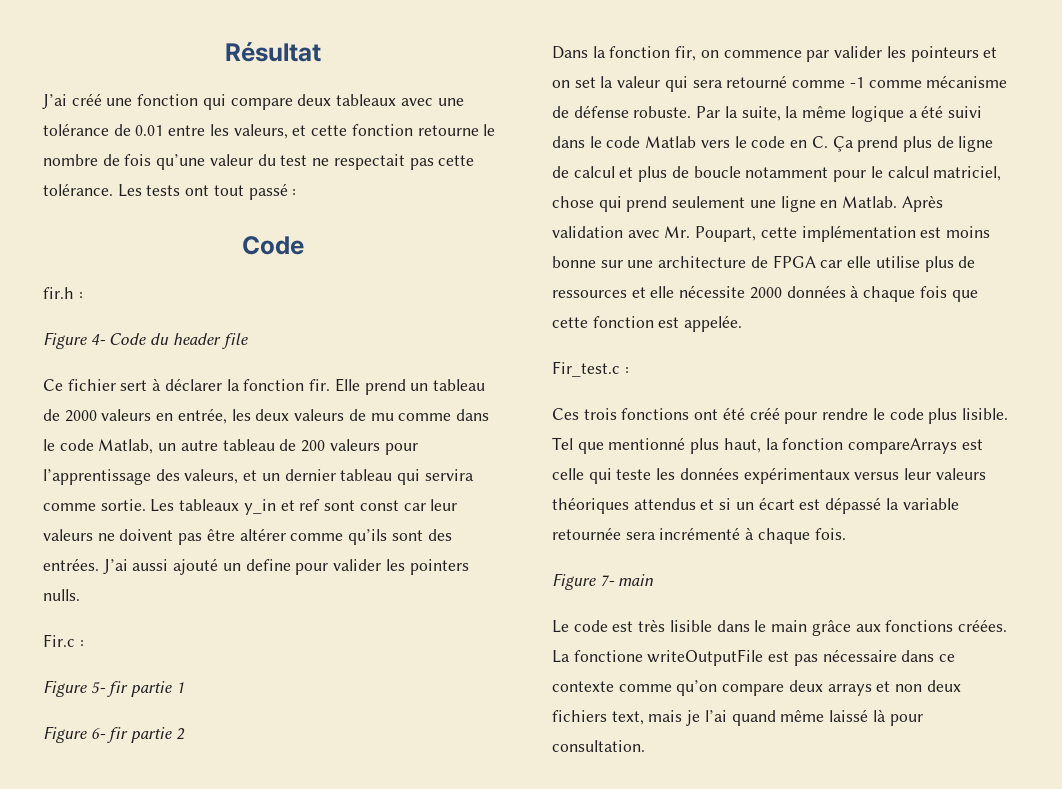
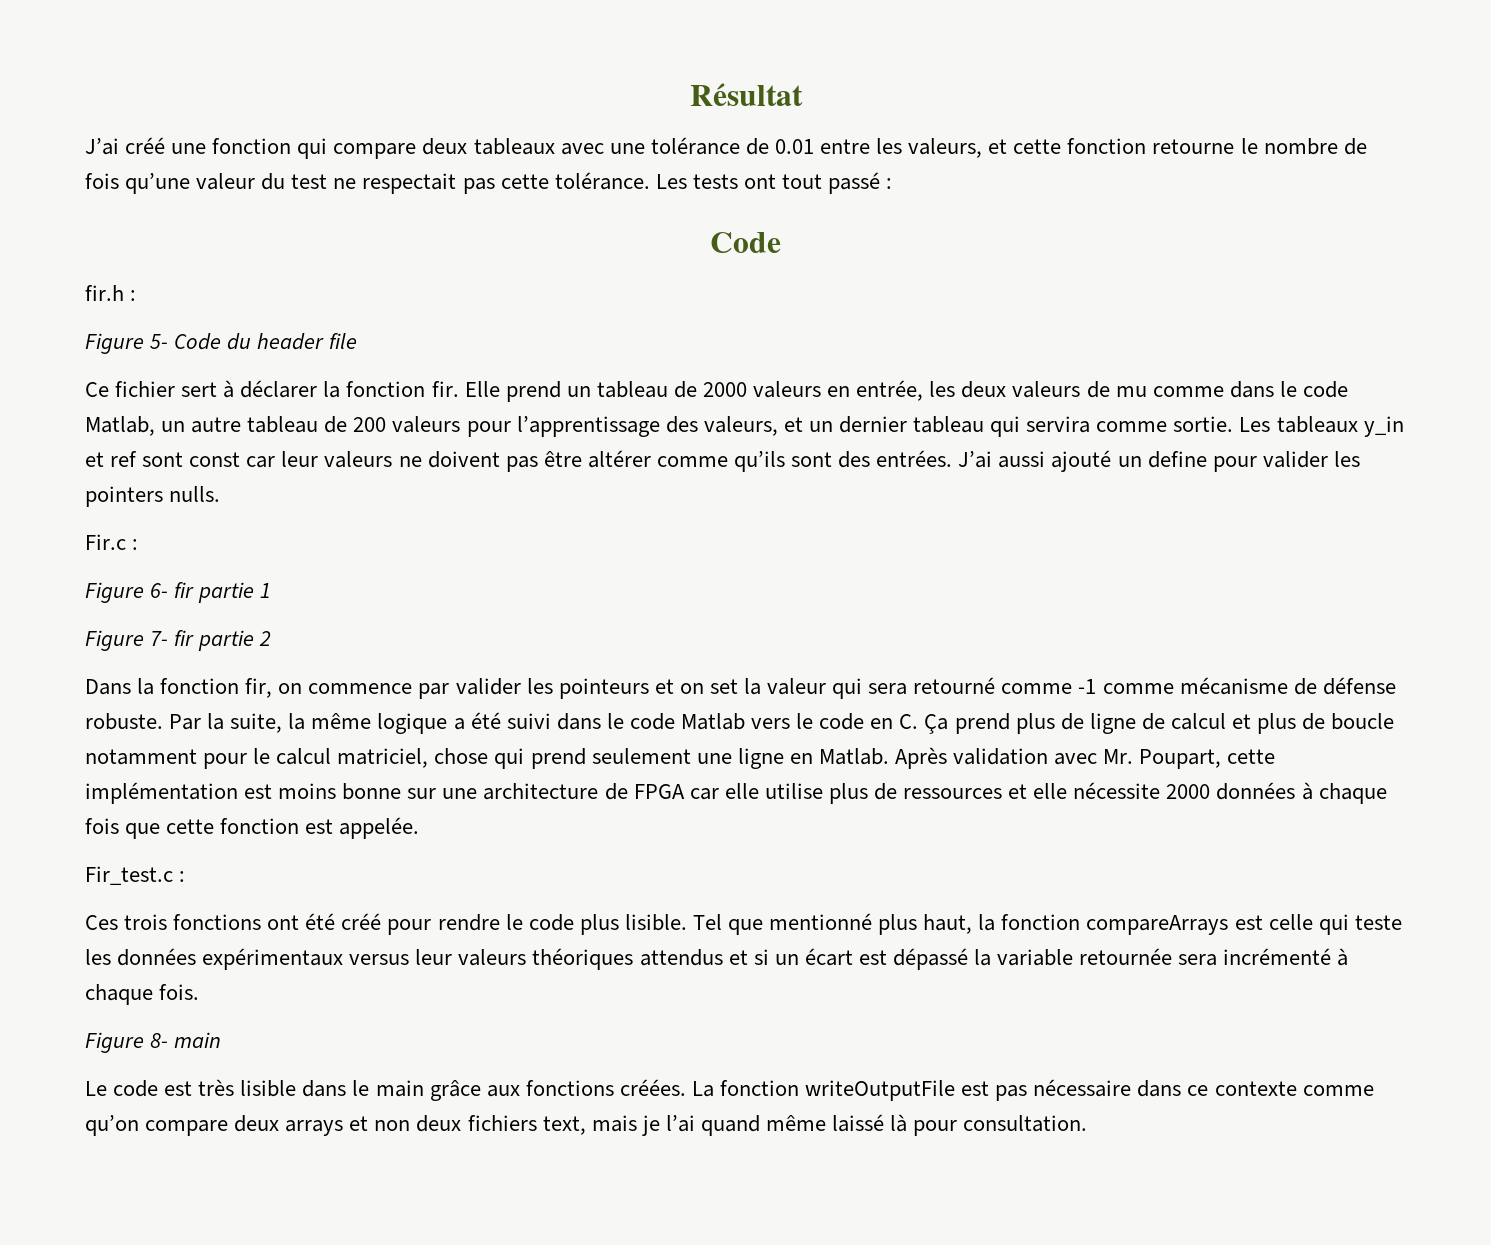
- Figure 4- Code du header file
+ Figure 5- Code du header file
- Figure 5- fir partie 1
+ Figure 6- fir partie 1
- Figure 6- fir partie 2
+ Figure 7- fir partie 2
- Figure 7- main
+ Figure 8- main
- La fonctione writeOutputFile est pas nécessaire dans ce contexte comme qu’on compare deux arrays et non deux fichiers text, mais je l’ai quand même laissé là pour consultation.
+ La fonction writeOutputFile est pas nécessaire dans ce contexte comme qu’on compare deux arrays et non deux fichiers text, mais je l’ai quand même laissé là pour consultation.

